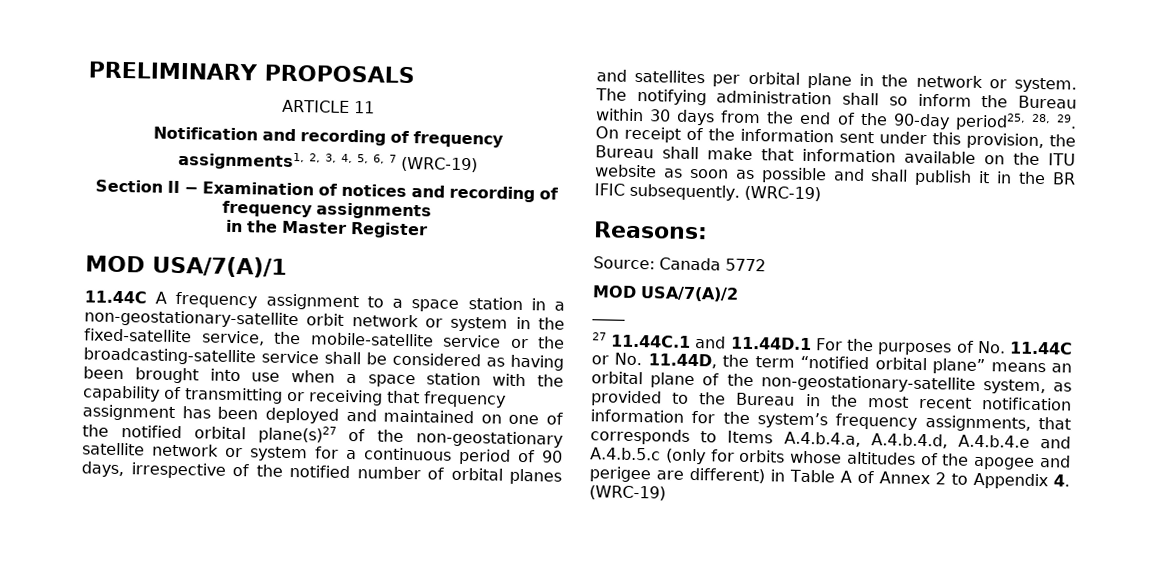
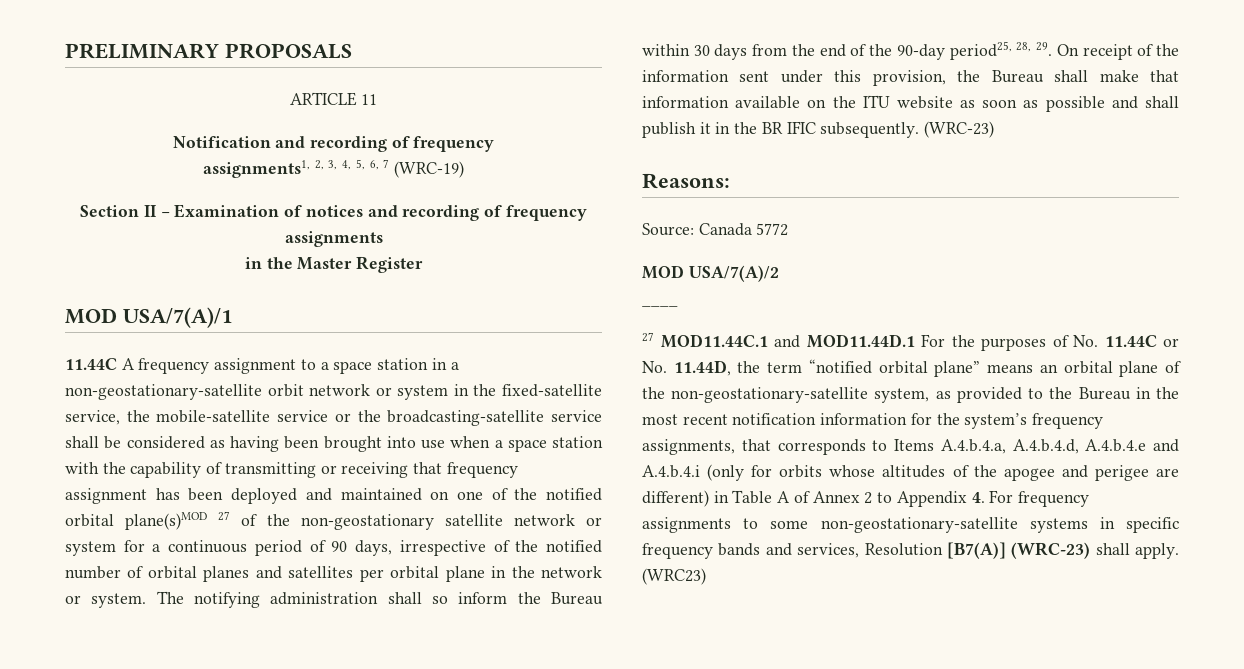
- 11.44C A frequency assignment to a space station in a non-geostationary-satellite orbit network or system in the fixed-satellite service, the mobile-satellite service or the broadcasting-satellite service shall be considered as having been brought into use when a space station with the capability of transmitting or receiving that frequency assignment has been deployed and maintained on one of the notified orbital plane(s)27 of the non-geostationary satellite network or system for a continuous period of 90 days, irrespective of the notified number of orbital planes and satellites per orbital plane in the network or system.
+ 11.44C A frequency assignment to a space station in a non-geostationary-satellite orbit network or system in the fixed-satellite service, the mobile-satellite service or the broadcasting-satellite service shall be considered as having been brought into use when a space station with the capability of transmitting or receiving that frequency assignment has been deployed and maintained on one of the notified orbital plane(s)MOD 27 of the non-geostationary satellite network or system for a continuous period of 90 days, irrespective of the notified number of orbital planes and satellites per orbital plane in the network or system.
- The notifying administration shall so inform the Bureau within 30 days from the end of the 90-day period25, 28, 29. On receipt of the information sent under this provision, the Bureau shall make that information available on the ITU website as soon as possible and shall publish it in the BR IFIC subsequently. (WRC-19)
+ The notifying administration shall so inform the Bureau within 30 days from the end of the 90-day period25, 28, 29. On receipt of the information sent under this provision, the Bureau shall make that information available on the ITU website as soon as possible and shall publish it in the BR IFIC subsequently. (WRC-23)
- 27 11.44C.1 and 11.44D.1 For the purposes of No. 11.44C or No. 11.44D, the term “notified orbital plane” means an orbital plane of the non-geostationary-satellite system, as provided to the Bureau in the most recent notification information for the system’s frequency assignments, that corresponds to Items A.4.b.4.a, A.4.b.4.d, A.4.b.4.e and A.4.b.5.c (only for orbits whose altitudes of the apogee and perigee are different) in Table A of Annex 2 to Appendix 4. (WRC-19)
+ 27 MOD11.44C.1 and MOD11.44D.1 For the purposes of No. 11.44C or No. 11.44D, the term “notified orbital plane” means an orbital plane of the non-geostationary-satellite system, as provided to the Bureau in the most recent notification information for the system’s frequency assignments, that corresponds to Items A.4.b.4.a, A.4.b.4.d, A.4.b.4.e and A.4.b.4.i (only for orbits whose altitudes of the apogee and perigee are different) in Table A of Annex 2 to Appendix 4. For frequency assignments to some non-geostationary-satellite systems in specific frequency bands and services, Resolution [B7(A)] (WRC-23) shall apply. (WRC23)

